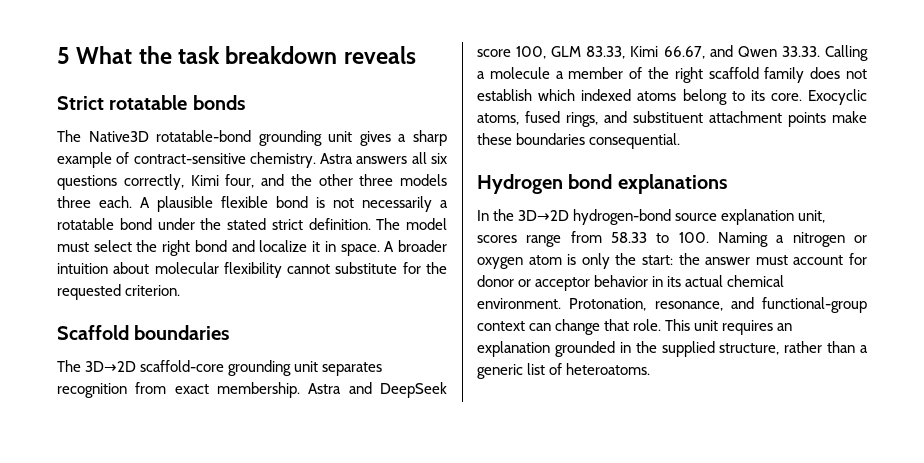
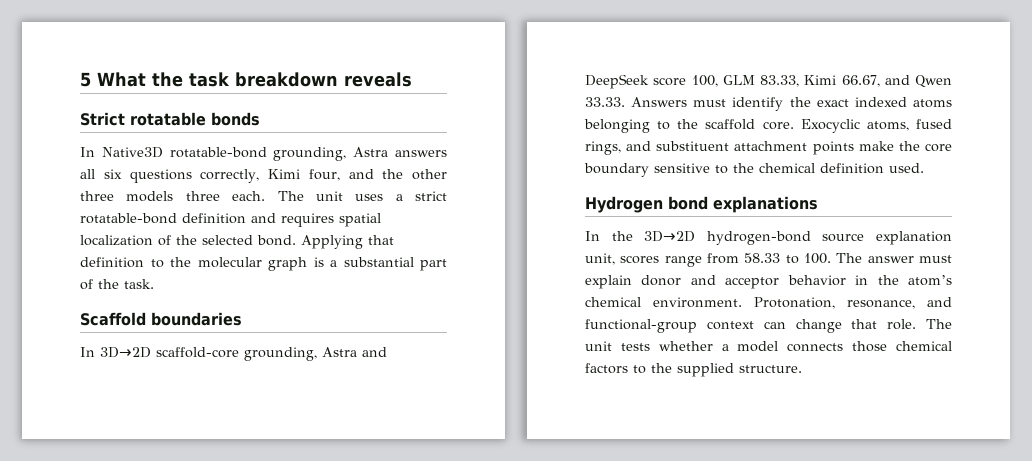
- The Native3D rotatable-bond grounding unit gives a sharp example of contract-sensitive chemistry. Astra answers all six questions correctly, Kimi four, and the other three models three each.
+ In Native3D rotatable-bond grounding, Astra answers all six questions correctly, Kimi four, and the other three models three each.
- A plausible flexible bond is not necessarily a rotatable bond under the stated strict definition. The model must select the right bond and localize it in space. A broader intuition about molecular flexibility cannot substitute for the requested criterion.
+ The unit uses a strict rotatable-bond definition and requires spatial localization of the selected bond. Applying that definition to the molecular graph is a substantial part of the task.
- The 3D→2D scaffold-core grounding unit separates recognition from exact membership. Astra and DeepSeek score 100, GLM 83.33, Kimi 66.67, and Qwen 33.33. Calling a molecule a member of the right scaffold family does not establish which indexed atoms belong to its core.
+ In 3D→2D scaffold-core grounding, Astra and DeepSeek score 100, GLM 83.33, Kimi 66.67, and Qwen 33.33. Answers must identify the exact indexed atoms belonging to the scaffold core.
- Exocyclic atoms, fused rings, and substituent attachment points make these boundaries consequential.
+ Exocyclic atoms, fused rings, and substituent attachment points make the core boundary sensitive to the chemical definition used.
- In the 3D→2D hydrogen-bond source explanation unit, scores range from 58.33 to 100. Naming a nitrogen or oxygen atom is only the start: the answer must account for donor or acceptor behavior in its actual chemical environment.
+ In the 3D→2D hydrogen-bond source explanation unit, scores range from 58.33 to 100. The answer must explain donor and acceptor behavior in the atom’s chemical environment.
- This unit requires an explanation grounded in the supplied structure, rather than a generic list of heteroatoms.
+ The unit tests whether a model connects those chemical factors to the supplied structure.

